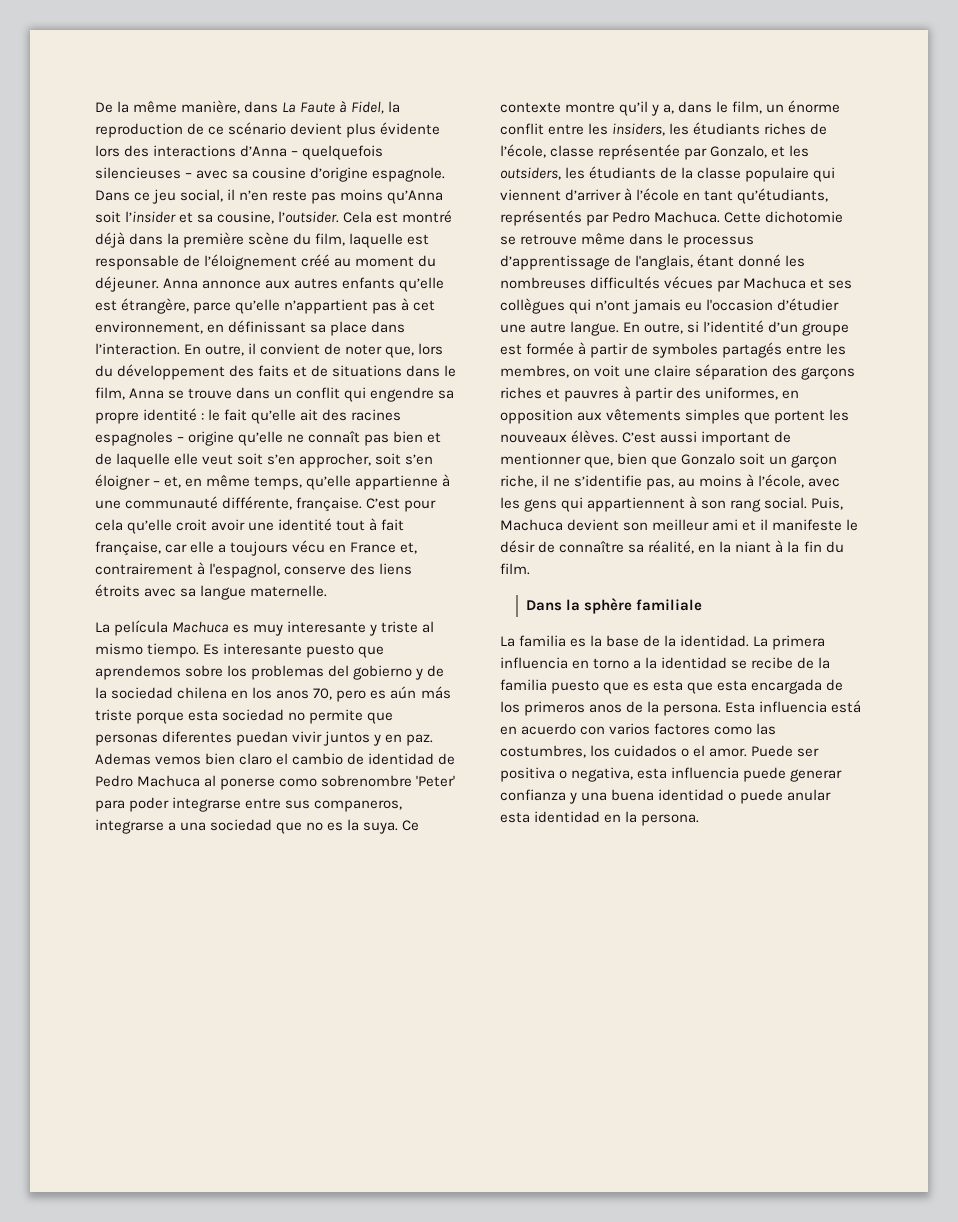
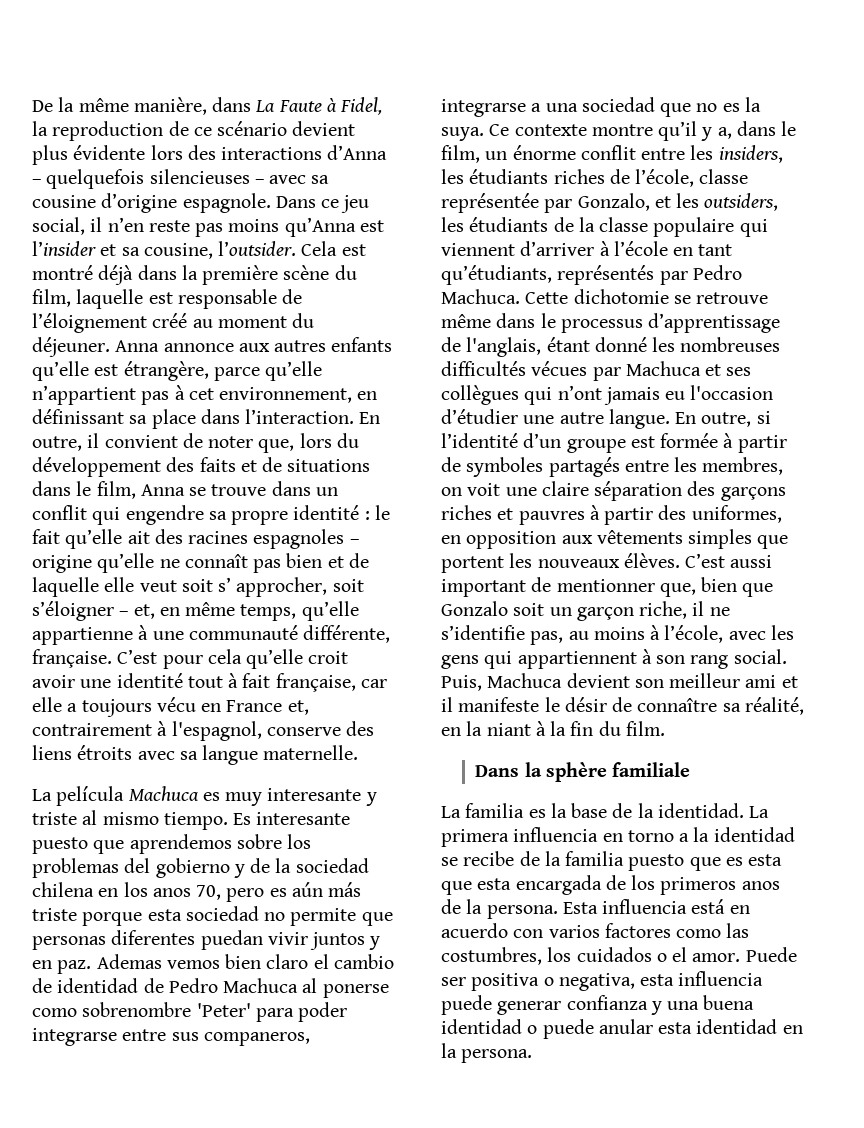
- Dans ce jeu social, il n’en reste pas moins qu’Anna soit l’insider et sa cousine, l’outsider.
+ Dans ce jeu social, il n’en reste pas moins qu’Anna est l’insider et sa cousine, l’outsider.
- le fait qu’elle ait des racines espagnoles – origine qu’elle ne connaît pas bien et de laquelle elle veut soit s’en approcher, soit s’en éloigner – et, en même temps, qu’elle appartienne à une communauté différente, française.
+ le fait qu’elle ait des racines espagnoles – origine qu’elle ne connaît pas bien et de laquelle elle veut soit s’ approcher, soit s’éloigner – et, en même temps, qu’elle appartienne à une communauté différente, française.

